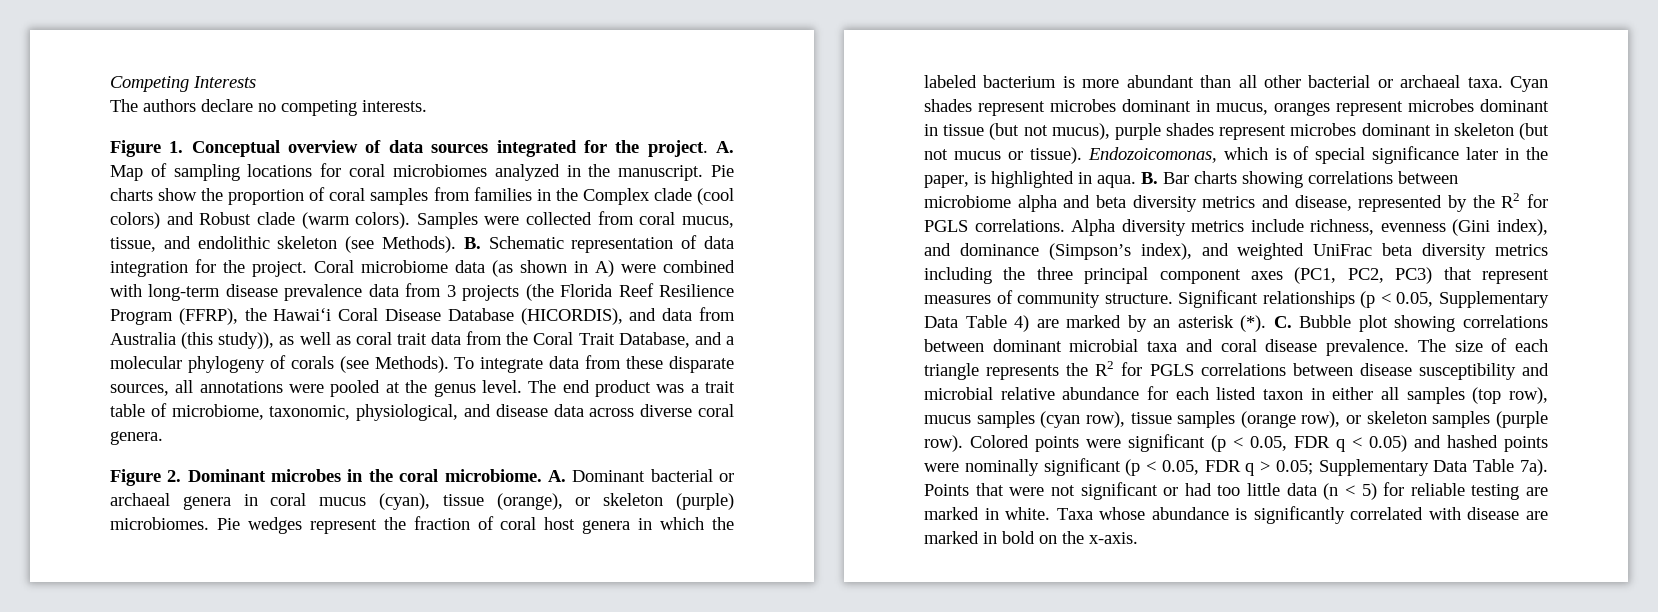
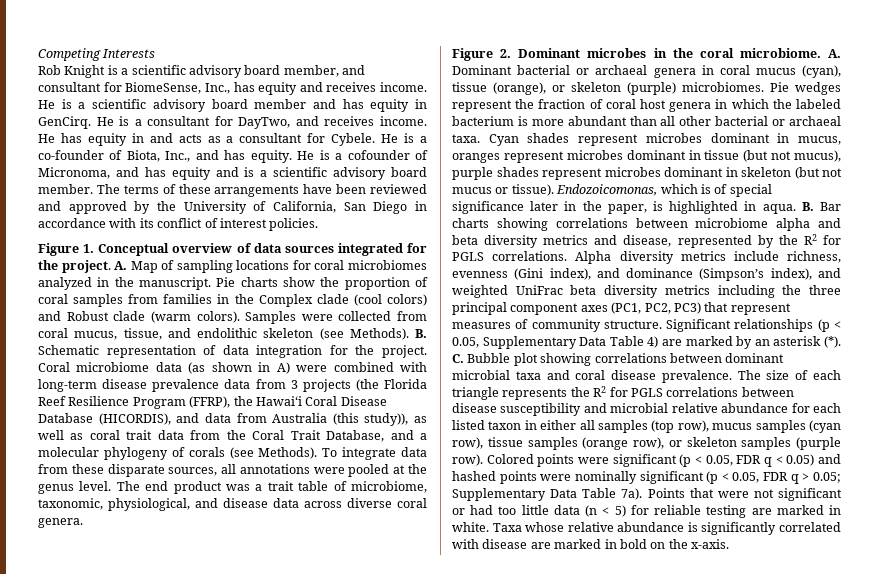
- The authors declare no competing interests.
+ Rob Knight is a scientific advisory board member, and consultant for BiomeSense, Inc., has equity and receives income. He is a scientific advisory board member and has equity in GenCirq. He is a consultant for DayTwo, and receives income. He has equity in and acts as a consultant for Cybele. He is a co-founder of Biota, Inc., and has equity. He is a cofounder of Micronoma, and has equity and is a scientific advisory board member. The terms of these arrangements have been reviewed and approved by the University of California, San Diego in accordance with its conflict of interest policies.
- Taxa whose abundance is significantly correlated with disease are marked in bold on the x-axis.
+ Taxa whose relative abundance is significantly correlated with disease are marked in bold on the x-axis.

